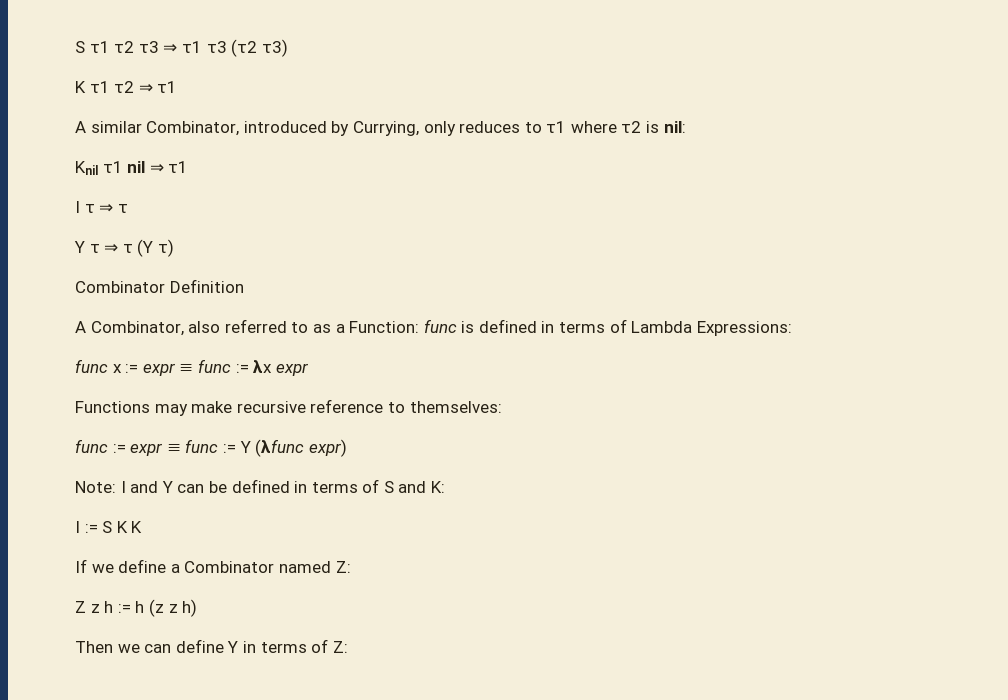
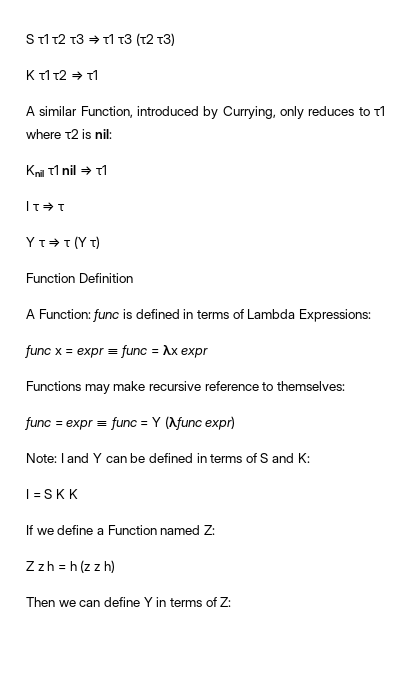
- A similar Combinator, introduced by Currying, only reduces to τ1 where τ2 is nil:
+ A similar Function, introduced by Currying, only reduces to τ1 where τ2 is nil:
- Combinator Definition
+ Function Definition
- A Combinator, also referred to as a Function: func is defined in terms of Lambda Expressions:
+ A Function: func is defined in terms of Lambda Expressions:
- func x := expr ≡ func := λx expr
+ func x = expr ≡ func = λx expr
- func := expr ≡ func := Y (λfunc expr)
+ func = expr ≡ func = Y (λfunc expr)
- I := S K K
+ I = S K K
- If we define a Combinator named Z:
+ If we define a Function named Z:
- Z z h := h (z z h)
+ Z z h = h (z z h)

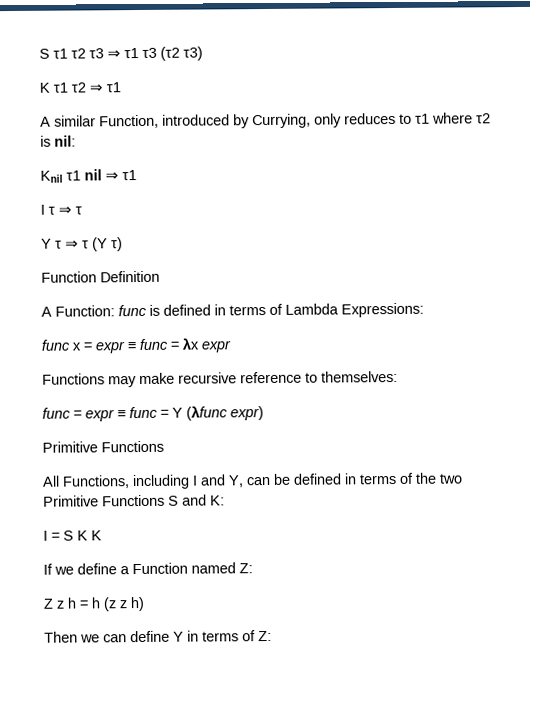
  func = expr ≡ func = Y (λfunc expr)
- Note: I and Y can be defined in terms of S and K:
+ Primitive Functions
+ All Functions, including I and Y, can be defined in terms of the two Primitive Functions S and K:

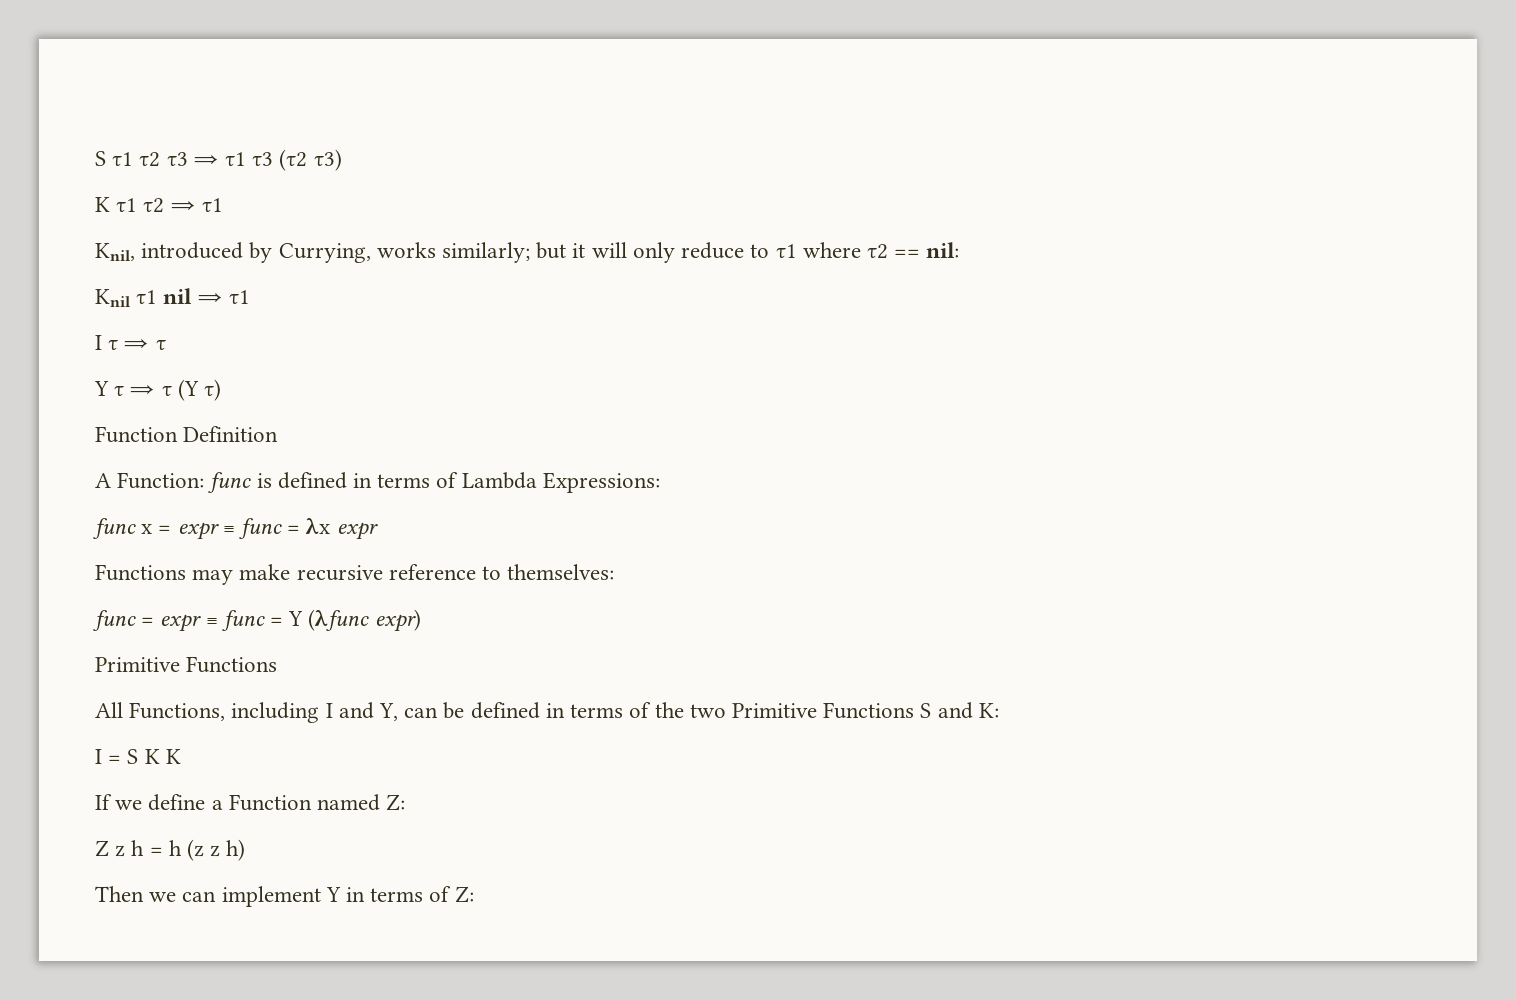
- A similar Function, introduced by Currying, only reduces to τ1 where τ2 is nil:
+ Knil, introduced by Currying, works similarly; but it will only reduce to τ1 where τ2 == nil:
- Then we can define Y in terms of Z:
+ Then we can implement Y in terms of Z:

